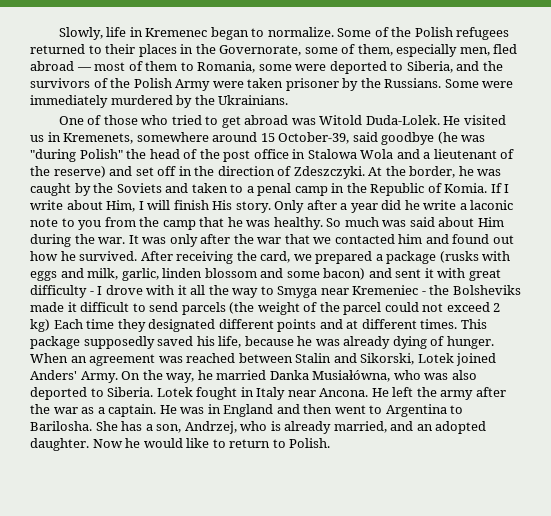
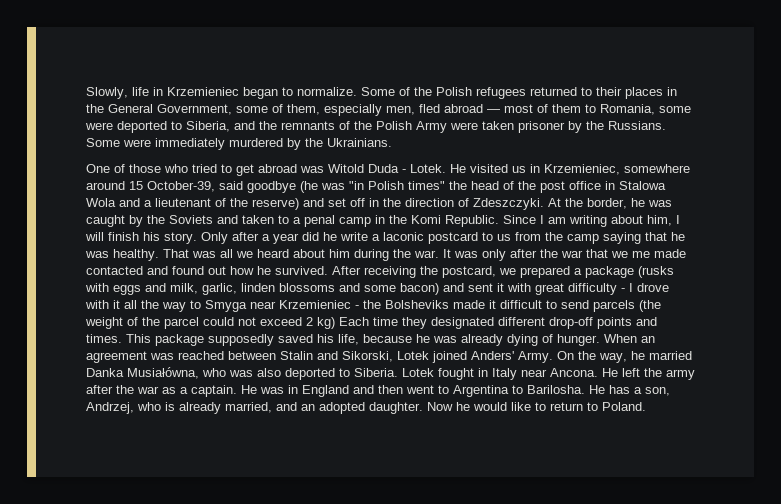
- Slowly, life in Kremenec began to normalize.
+ Slowly, life in Krzemieniec began to normalize.
- Some of the Polish refugees returned to their places in the Governorate, some of them, especially men, fled abroad — most of them to Romania, some were deported to Siberia, and the survivors of the Polish Army were taken prisoner by the Russians.
+ Some of the Polish refugees returned to their places in the General Government, some of them, especially men, fled abroad — most of them to Romania, some were deported to Siberia, and the remnants of the Polish Army were taken prisoner by the Russians.
- One of those who tried to get abroad was Witold Duda-Lolek.
+ One of those who tried to get abroad was Witold Duda - Lotek.
- He visited us in Kremenets, somewhere around 15 October-39, said goodbye (he was "during Polish" the head of the post office in Stalowa Wola and a lieutenant of the reserve) and set off in the direction of Zdeszczyki.
+ He visited us in Krzemieniec, somewhere around 15 October-39, said goodbye (he was "in Polish times" the head of the post office in Stalowa Wola and a lieutenant of the reserve) and set off in the direction of Zdeszczyki.
- At the border, he was caught by the Soviets and taken to a penal camp in the Republic of Komia. If I write about Him, I will finish His story.
+ At the border, he was caught by the Soviets and taken to a penal camp in the Komi Republic. Since I am writing about him, I will finish his story.
- Only after a year did he write a laconic note to you from the camp that he was healthy.
+ Only after a year did he write a laconic postcard to us from the camp saying that he was healthy.
- So much was said about Him during the war.
+ That was all we heard about him during the war.
- It was only after the war that we contacted him and found out how he survived.
+ It was only after the war that we me made contacted and found out how he survived.
- After receiving the card, we prepared a package (rusks with eggs and milk, garlic, linden blossom and some bacon) and sent it with great difficulty - I drove with it all the way to Smyga near Kremeniec - the Bolsheviks made it difficult to send parcels (the weight of the parcel could not exceed 2 kg) Each time they designated different points and at different times.
+ After receiving the postcard, we prepared a package (rusks with eggs and milk, garlic, linden blossoms and some bacon) and sent it with great difficulty - I drove with it all the way to Smyga near Krzemieniec - the Bolsheviks made it difficult to send parcels (the weight of the parcel could not exceed 2 kg) Each time they designated different drop-off points and times.
- She has a son, Andrzej, who is already married, and an adopted daughter.
+ He has a son, Andrzej, who is already married, and an adopted daughter.
- Now he would like to return to Polish.
+ Now he would like to return to Poland.

